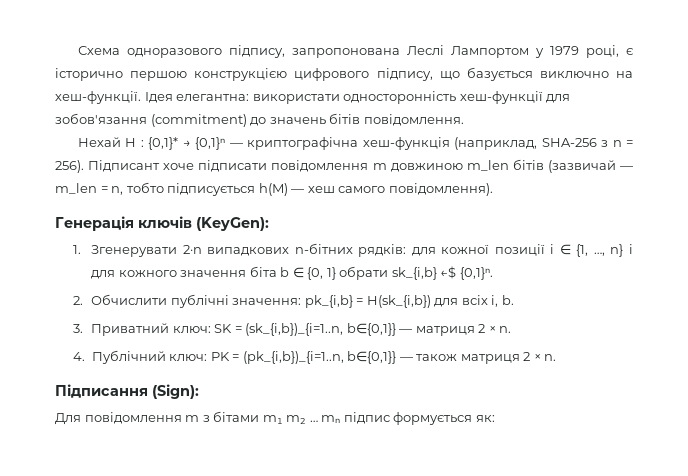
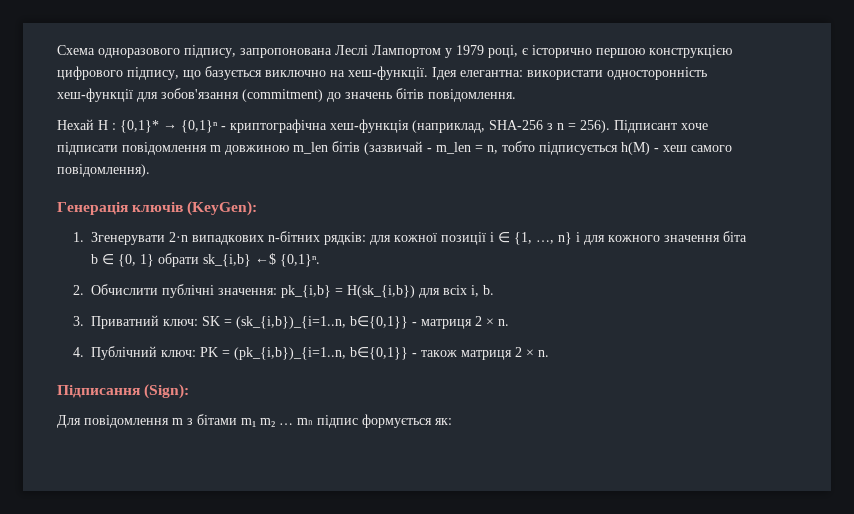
- Нехай H : {0,1}* → {0,1}ⁿ — криптографічна хеш-функція (наприклад, SHA-256 з n = 256).
+ Нехай H : {0,1}* → {0,1}ⁿ - криптографічна хеш-функція (наприклад, SHA-256 з n = 256).
- Підписант хоче підписати повідомлення m довжиною m_len бітів (зазвичай — m_len = n, тобто підписується h(M) — хеш самого повідомлення).
+ Підписант хоче підписати повідомлення m довжиною m_len бітів (зазвичай - m_len = n, тобто підписується h(M) - хеш самого повідомлення).
- 3. Приватний ключ: SK = (sk_{i,b})_{i=1..n, b∈{0,1}} — матриця 2 × n.
+ 3. Приватний ключ: SK = (sk_{i,b})_{i=1..n, b∈{0,1}} - матриця 2 × n.
- 4. Публічний ключ: PK = (pk_{i,b})_{i=1..n, b∈{0,1}} — також матриця 2 × n.
+ 4. Публічний ключ: PK = (pk_{i,b})_{i=1..n, b∈{0,1}} - також матриця 2 × n.

